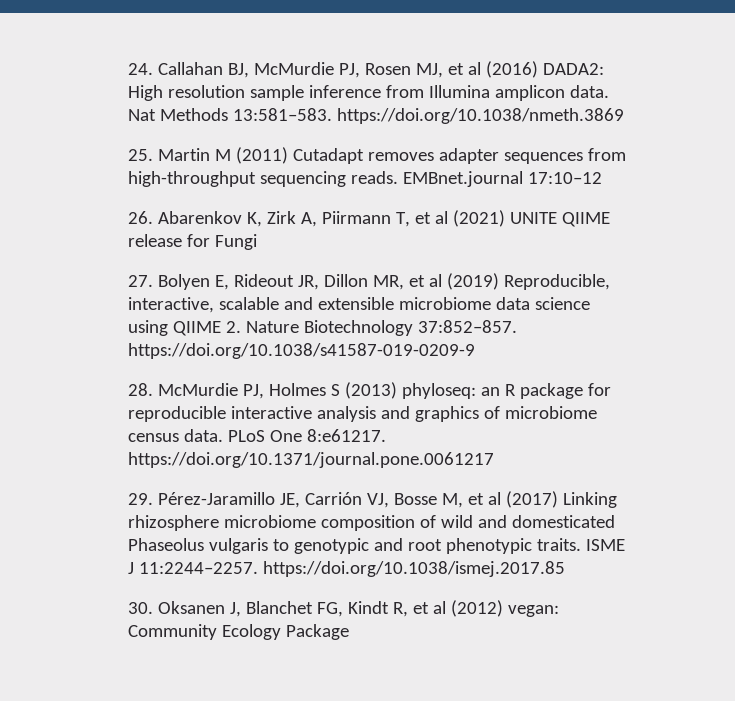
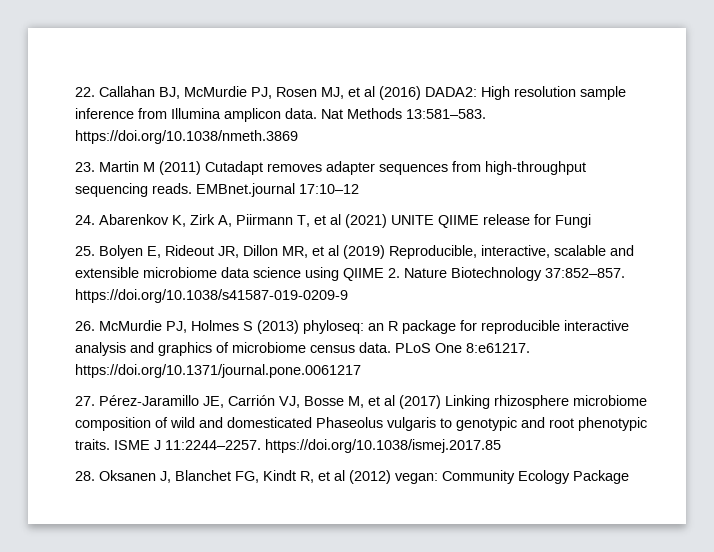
- 24. Callahan BJ, McMurdie PJ, Rosen MJ, et al (2016) DADA2: High resolution sample inference from Illumina amplicon data.
+ 22. Callahan BJ, McMurdie PJ, Rosen MJ, et al (2016) DADA2: High resolution sample inference from Illumina amplicon data.
- 25. Martin M (2011) Cutadapt removes adapter sequences from high-throughput sequencing reads.
+ 23. Martin M (2011) Cutadapt removes adapter sequences from high-throughput sequencing reads.
- 26. Abarenkov K, Zirk A, Piirmann T, et al (2021) UNITE QIIME release for Fungi
+ 24. Abarenkov K, Zirk A, Piirmann T, et al (2021) UNITE QIIME release for Fungi
- 27. Bolyen E, Rideout JR, Dillon MR, et al (2019) Reproducible, interactive, scalable and extensible microbiome data science using QIIME 2. Nature Biotechnology 37:852–857. https://doi.org/10.1038/s41587-019-0209-9
+ 25. Bolyen E, Rideout JR, Dillon MR, et al (2019) Reproducible, interactive, scalable and extensible microbiome data science using QIIME 2. Nature Biotechnology 37:852–857. https://doi.org/10.1038/s41587-019-0209-9
- 28. McMurdie PJ, Holmes S (2013) phyloseq: an R package for reproducible interactive analysis and graphics of microbiome census data.
+ 26. McMurdie PJ, Holmes S (2013) phyloseq: an R package for reproducible interactive analysis and graphics of microbiome census data.
- 29. Pérez-Jaramillo JE, Carrión VJ, Bosse M, et al (2017) Linking rhizosphere microbiome composition of wild and domesticated Phaseolus vulgaris to genotypic and root phenotypic traits.
+ 27. Pérez-Jaramillo JE, Carrión VJ, Bosse M, et al (2017) Linking rhizosphere microbiome composition of wild and domesticated Phaseolus vulgaris to genotypic and root phenotypic traits.
- 30. Oksanen J, Blanchet FG, Kindt R, et al (2012) vegan: Community Ecology Package
+ 28. Oksanen J, Blanchet FG, Kindt R, et al (2012) vegan: Community Ecology Package

